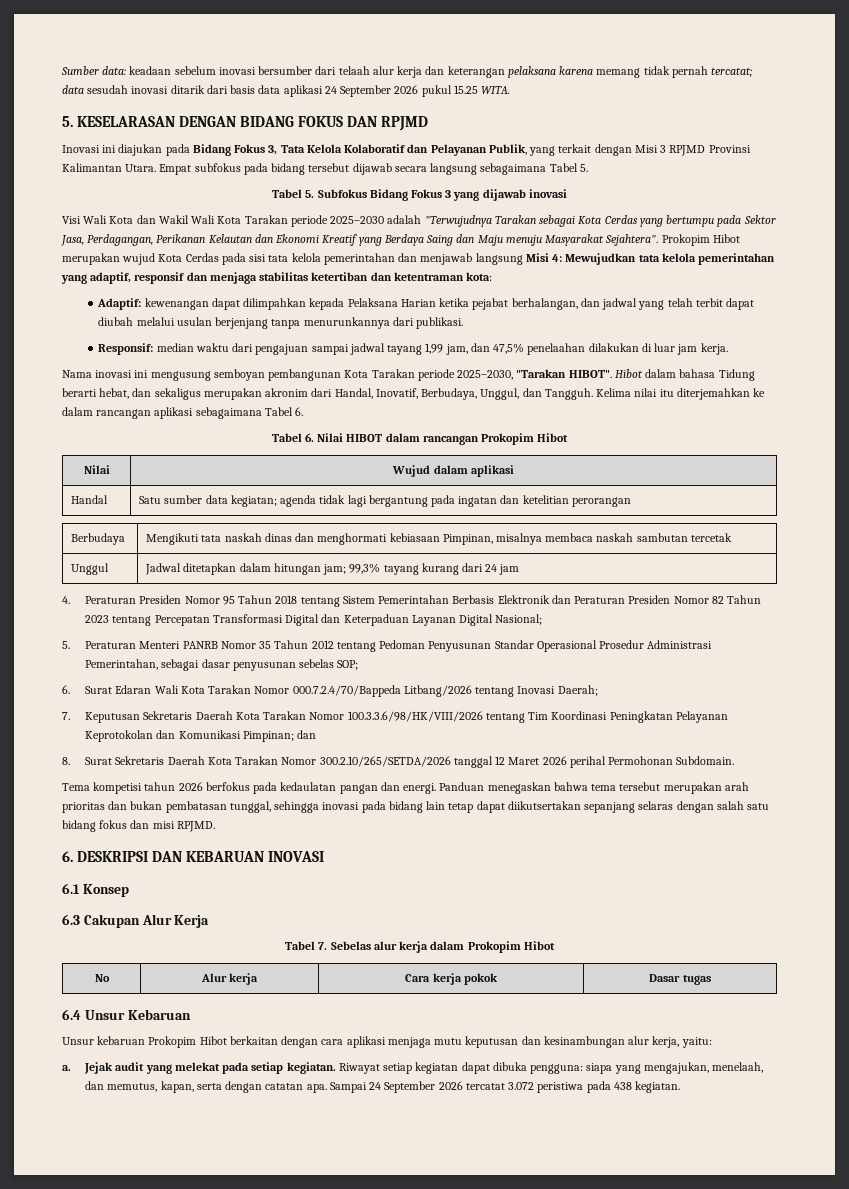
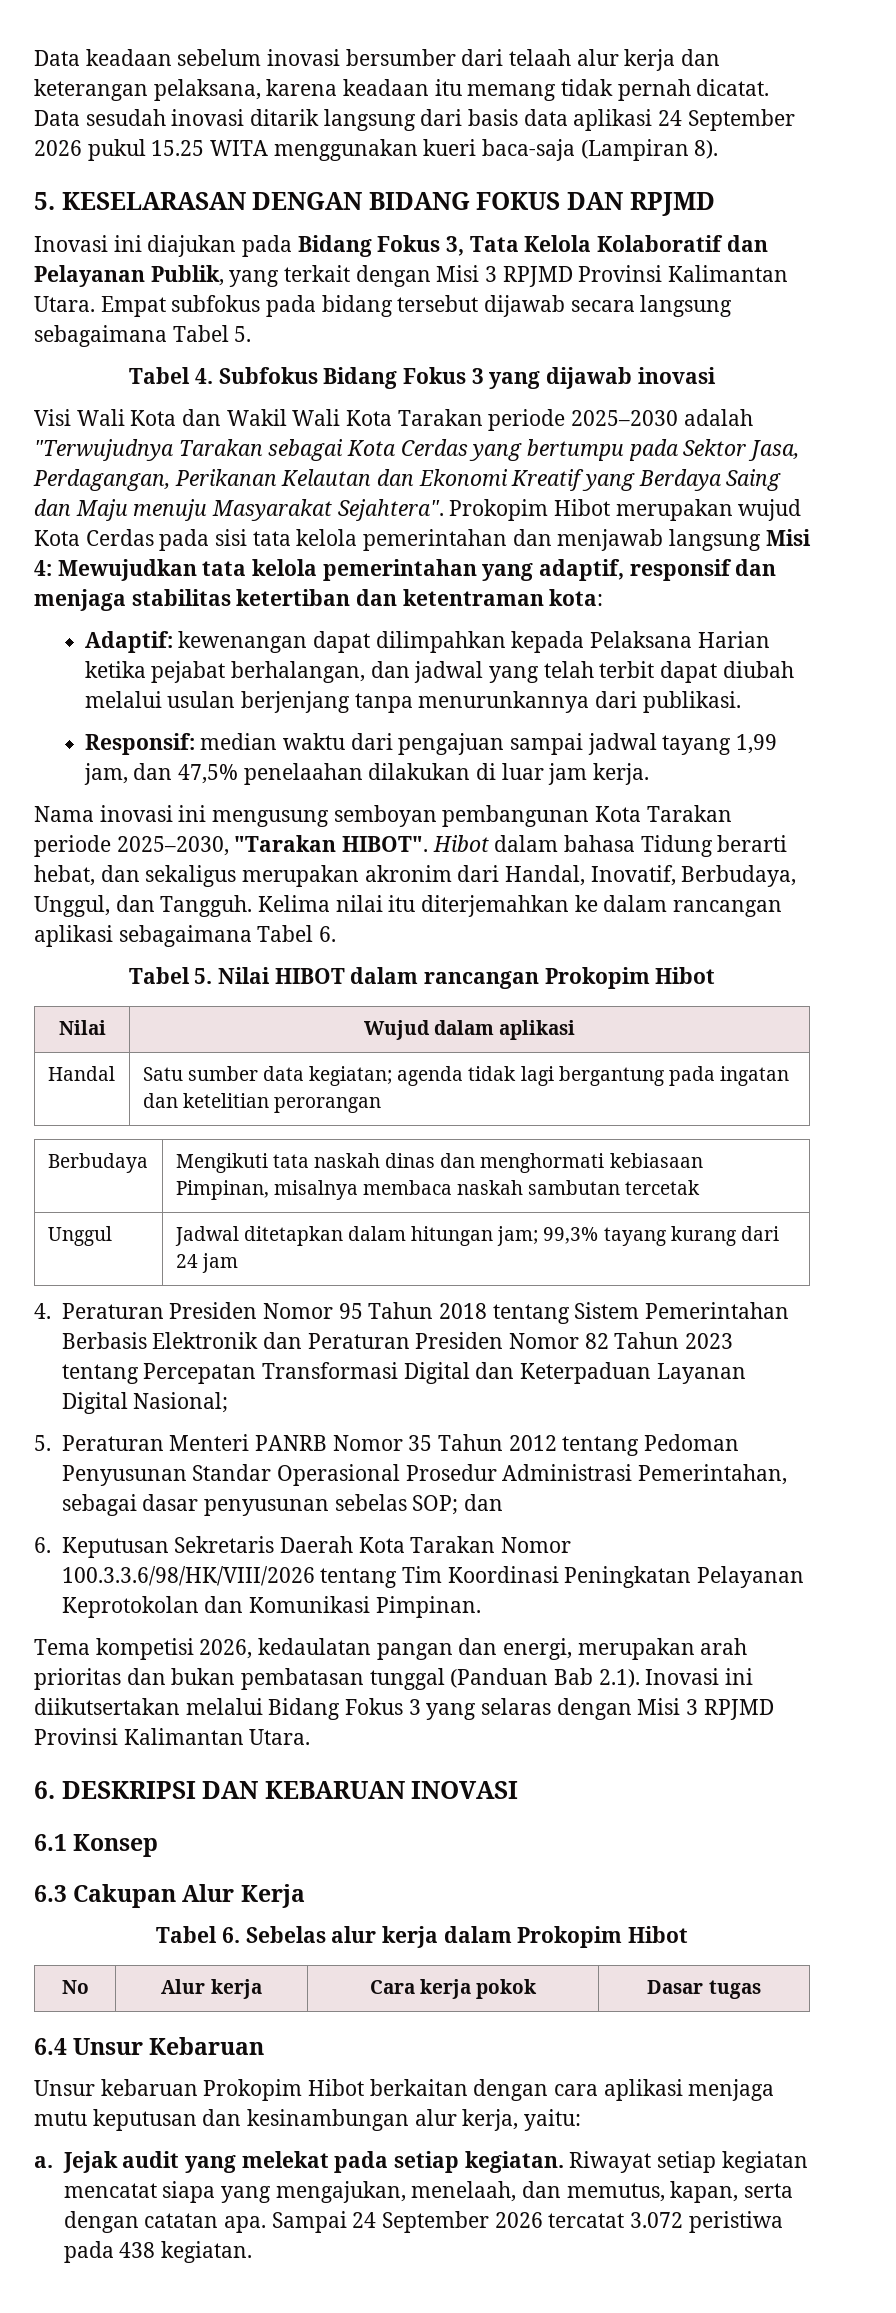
- Sumber data: keadaan sebelum inovasi bersumber dari telaah alur kerja dan keterangan pelaksana karena memang tidak pernah tercatat; data sesudah inovasi ditarik dari basis data aplikasi 24 September 2026 pukul 15.25 WITA.
+ Data keadaan sebelum inovasi bersumber dari telaah alur kerja dan keterangan pelaksana, karena keadaan itu memang tidak pernah dicatat. Data sesudah inovasi ditarik langsung dari basis data aplikasi 24 September 2026 pukul 15.25 WITA menggunakan kueri baca-saja (Lampiran 8).
- Tabel 5. Subfokus Bidang Fokus 3 yang dijawab inovasi
+ Tabel 4. Subfokus Bidang Fokus 3 yang dijawab inovasi
- Tabel 6. Nilai HIBOT dalam rancangan Prokopim Hibot
+ Tabel 5. Nilai HIBOT dalam rancangan Prokopim Hibot
- 5. Peraturan Menteri PANRB Nomor 35 Tahun 2012 tentang Pedoman Penyusunan Standar Operasional Prosedur Administrasi Pemerintahan, sebagai dasar penyusunan sebelas SOP;
- 6. Surat Edaran Wali Kota Tarakan Nomor 000.7.2.4/70/Bappeda Litbang/2026 tentang Inovasi Daerah;
- 7. Keputusan Sekretaris Daerah Kota Tarakan Nomor 100.3.3.6/98/HK/VIII/2026 tentang Tim Koordinasi Peningkatan Pelayanan Keprotokolan dan Komunikasi Pimpinan; dan
- 8. Surat Sekretaris Daerah Kota Tarakan Nomor 300.2.10/265/SETDA/2026 tanggal 12 Maret 2026 perihal Permohonan Subdomain.
- Tema kompetisi tahun 2026 berfokus pada kedaulatan pangan dan energi. Panduan menegaskan bahwa tema tersebut merupakan arah prioritas dan bukan pembatasan tunggal, sehingga inovasi pada bidang lain tetap dapat diikutsertakan sepanjang selaras dengan salah satu bidang fokus dan misi RPJMD.
+ 5. Peraturan Menteri PANRB Nomor 35 Tahun 2012 tentang Pedoman Penyusunan Standar Operasional Prosedur Administrasi Pemerintahan, sebagai dasar penyusunan sebelas SOP; dan
+ 6. Keputusan Sekretaris Daerah Kota Tarakan Nomor 100.3.3.6/98/HK/VIII/2026 tentang Tim Koordinasi Peningkatan Pelayanan Keprotokolan dan Komunikasi Pimpinan.
+ Tema kompetisi 2026, kedaulatan pangan dan energi, merupakan arah prioritas dan bukan pembatasan tunggal (Panduan Bab 2.1). Inovasi ini diikutsertakan melalui Bidang Fokus 3 yang selaras dengan Misi 3 RPJMD Provinsi Kalimantan Utara.
- Tabel 7. Sebelas alur kerja dalam Prokopim Hibot
+ Tabel 6. Sebelas alur kerja dalam Prokopim Hibot
- Riwayat setiap kegiatan dapat dibuka pengguna: siapa yang mengajukan, menelaah, dan memutus, kapan, serta dengan catatan apa.
+ Riwayat setiap kegiatan mencatat siapa yang mengajukan, menelaah, dan memutus, kapan, serta dengan catatan apa.

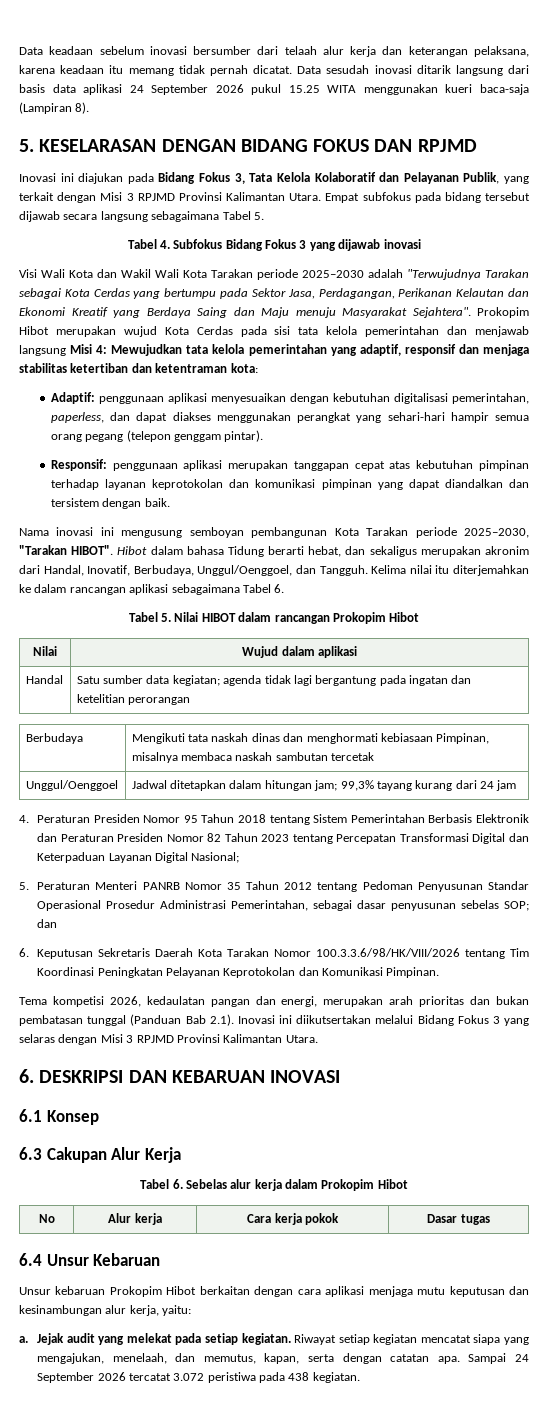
- Adaptif: kewenangan dapat dilimpahkan kepada Pelaksana Harian ketika pejabat berhalangan, dan jadwal yang telah terbit dapat diubah melalui usulan berjenjang tanpa menurunkannya dari publikasi.
- Responsif: median waktu dari pengajuan sampai jadwal tayang 1,99 jam, dan 47,5% penelaahan dilakukan di luar jam kerja.
+ Adaptif: penggunaan aplikasi menyesuaikan dengan kebutuhan digitalisasi pemerintahan, paperless, dan dapat diakses menggunakan perangkat yang sehari-hari hampir semua orang pegang (telepon genggam pintar).
+ Responsif: penggunaan aplikasi merupakan tanggapan cepat atas kebutuhan pimpinan terhadap layanan keprotokolan dan komunikasi pimpinan yang dapat diandalkan dan tersistem dengan baik.
- Hibot dalam bahasa Tidung berarti hebat, dan sekaligus merupakan akronim dari Handal, Inovatif, Berbudaya, Unggul, dan Tangguh.
+ Hibot dalam bahasa Tidung berarti hebat, dan sekaligus merupakan akronim dari Handal, Inovatif, Berbudaya, Unggul/Oenggoel, dan Tangguh.
- Unggul | Jadwal ditetapkan dalam hitungan jam; 99,3% tayang kurang dari 24 jam
+ Unggul/Oenggoel | Jadwal ditetapkan dalam hitungan jam; 99,3% tayang kurang dari 24 jam

